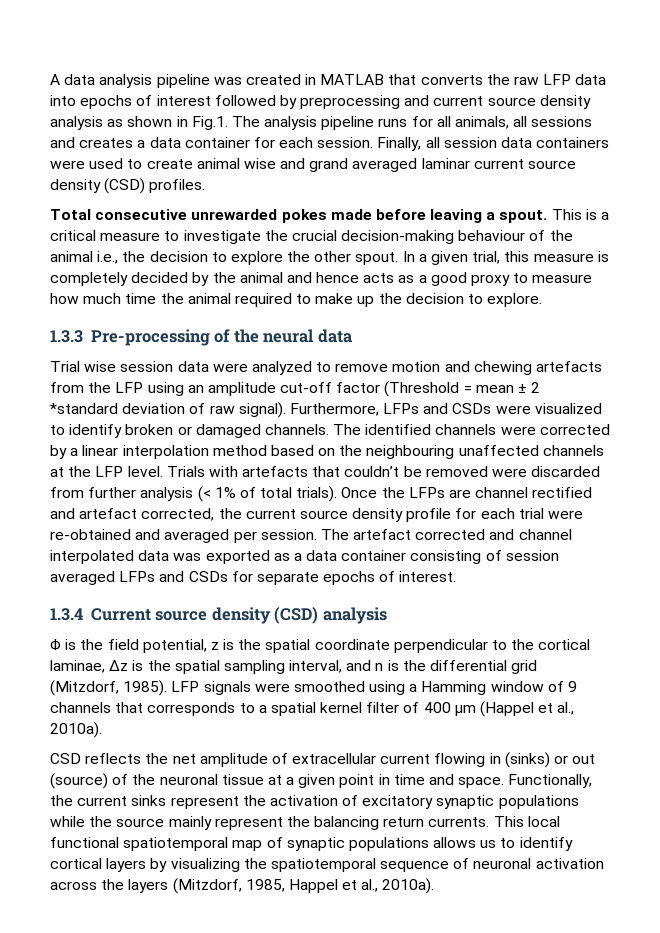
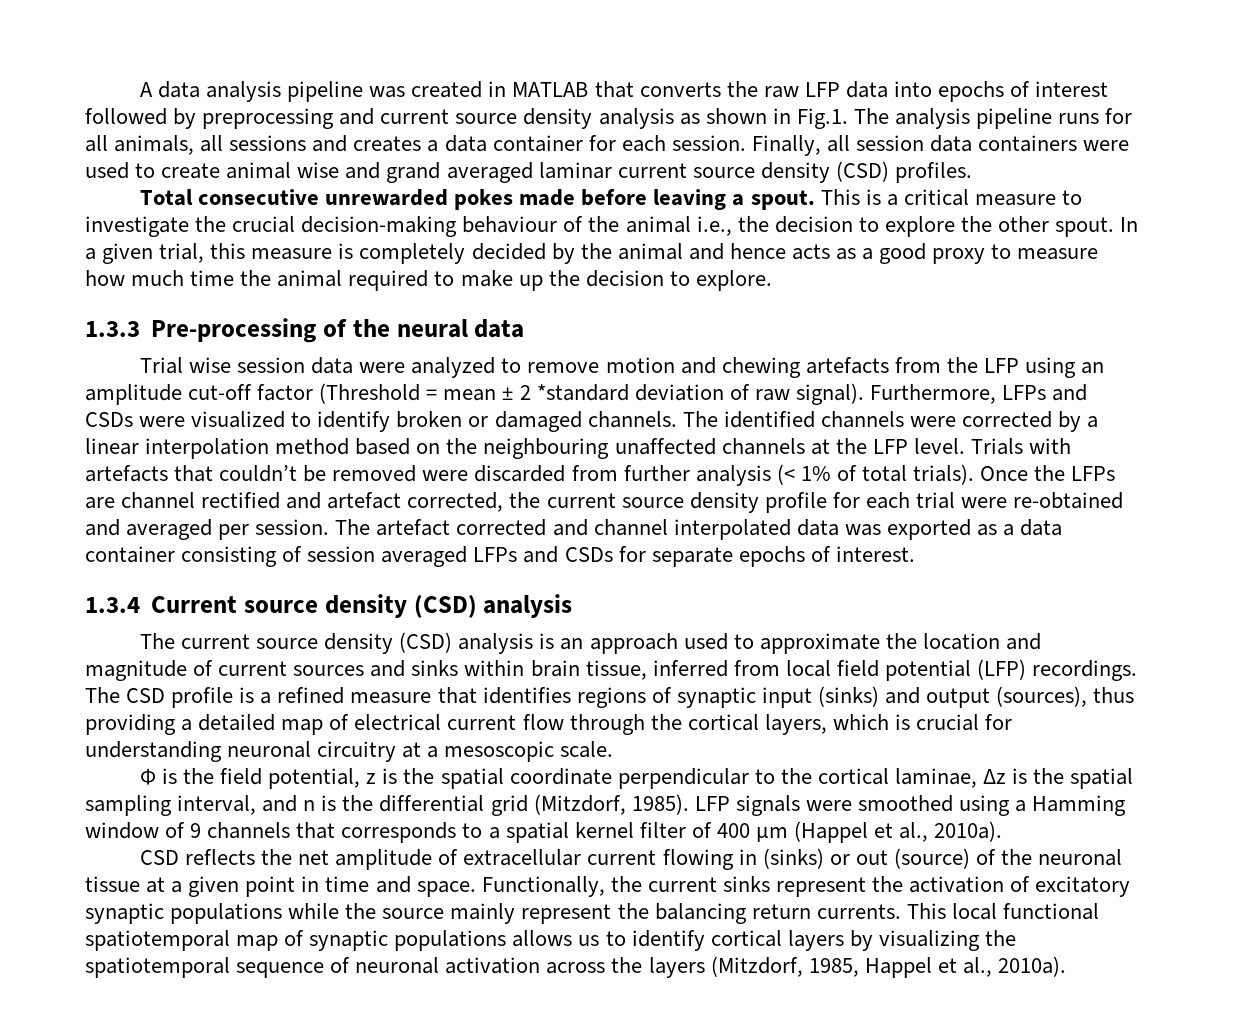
+ The current source density (CSD) analysis is an approach used to approximate the location and magnitude of current sources and sinks within brain tissue, inferred from local field potential (LFP) recordings. The CSD profile is a refined measure that identifies regions of synaptic input (sinks) and output (sources), thus providing a detailed map of electrical current flow through the cortical layers, which is crucial for understanding neuronal circuitry at a mesoscopic scale.

